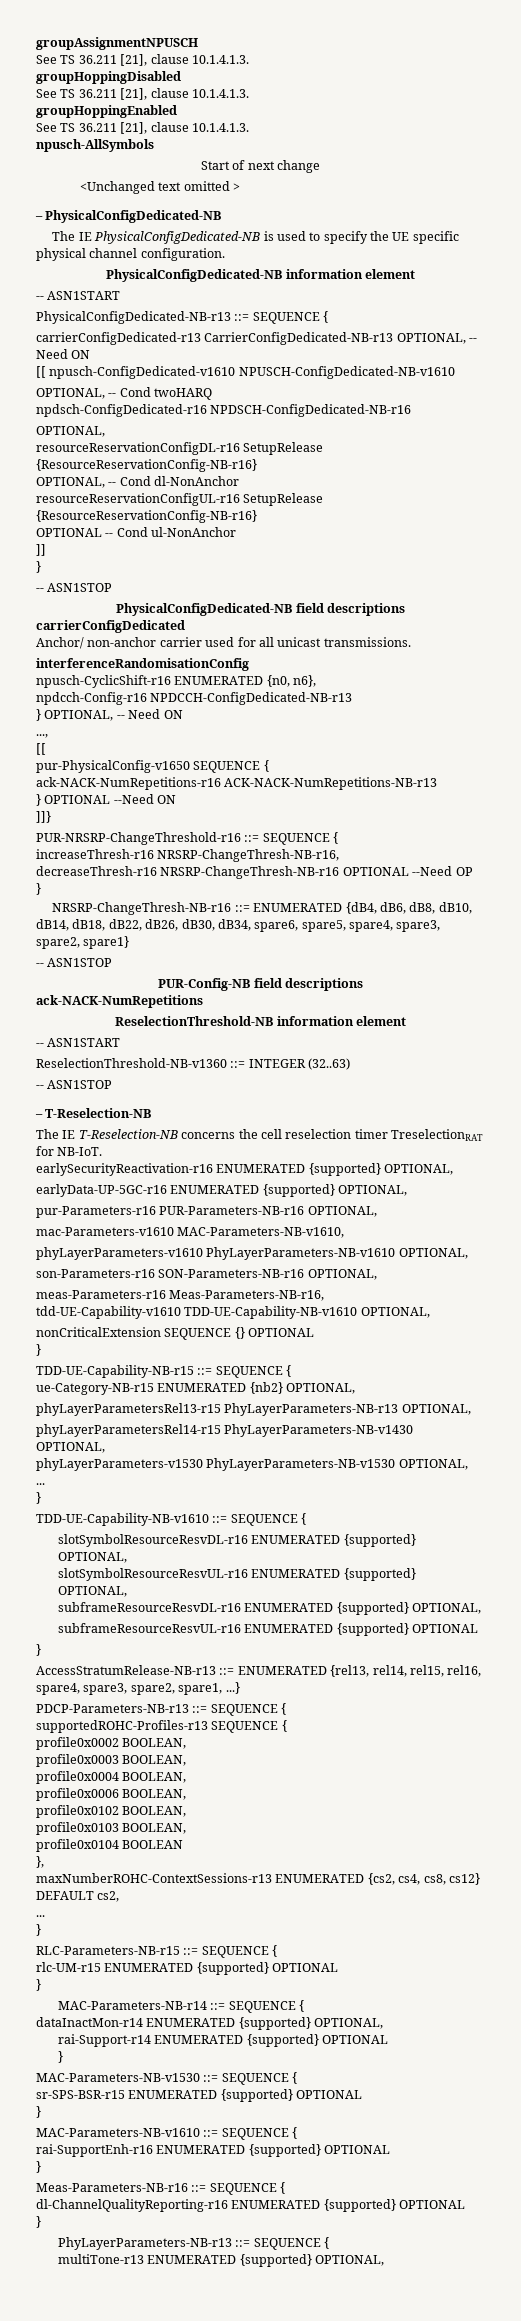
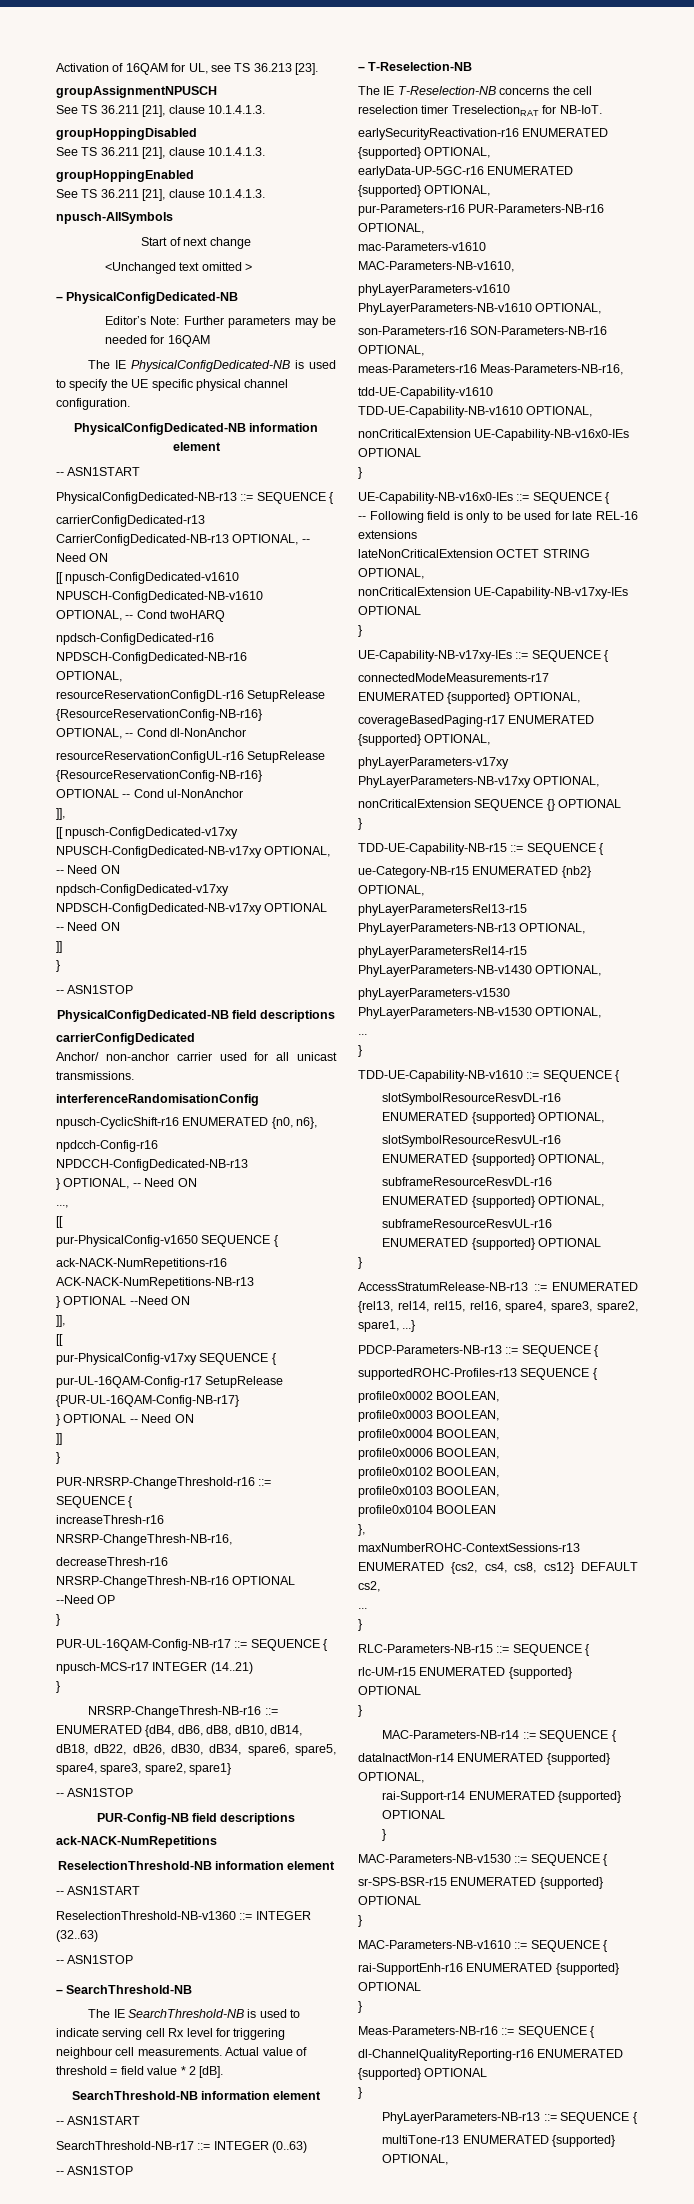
+ Activation of 16QAM for UL, see TS 36.213 [23].
+ Editor’s Note: Further parameters may be needed for 16QAM
  OPTIONAL -- Cond ul-NonAnchor
+ ]],
+ [[ npusch-ConfigDedicated-v17xy NPUSCH-ConfigDedicated-NB-v17xy OPTIONAL, -- Need ON
+ npdsch-ConfigDedicated-v17xy NPDSCH-ConfigDedicated-NB-v17xy OPTIONAL -- Need ON
  } OPTIONAL --Need ON
- ]]}
+ ]],
+ [[
+ pur-PhysicalConfig-v17xy SEQUENCE {
+ pur-UL-16QAM-Config-r17 SetupRelease {PUR-UL-16QAM-Config-NB-r17}
+ } OPTIONAL -- Need ON
+ ]]
+ }
+ PUR-UL-16QAM-Config-NB-r17 ::= SEQUENCE {
+ npusch-MCS-r17 INTEGER (14..21)
+ }
+ – SearchThreshold-NB
+ The IE SearchThreshold-NB is used to indicate serving cell Rx level for triggering neighbour cell measurements. Actual value of threshold = field value * 2 [dB].
+ SearchThreshold-NB information element
+ -- ASN1START
+ SearchThreshold-NB-r17 ::= INTEGER (0..63)
+ -- ASN1STOP
+ nonCriticalExtension UE-Capability-NB-v16x0-IEs OPTIONAL
+ }
+ UE-Capability-NB-v16x0-IEs ::= SEQUENCE {
+ -- Following field is only to be used for late REL-16 extensions
+ lateNonCriticalExtension OCTET STRING OPTIONAL,
+ nonCriticalExtension UE-Capability-NB-v17xy-IEs OPTIONAL
+ }
+ UE-Capability-NB-v17xy-IEs ::= SEQUENCE {
+ connectedModeMeasurements-r17 ENUMERATED {supported} OPTIONAL,
+ coverageBasedPaging-r17 ENUMERATED {supported} OPTIONAL,
+ phyLayerParameters-v17xy PhyLayerParameters-NB-v17xy OPTIONAL,

